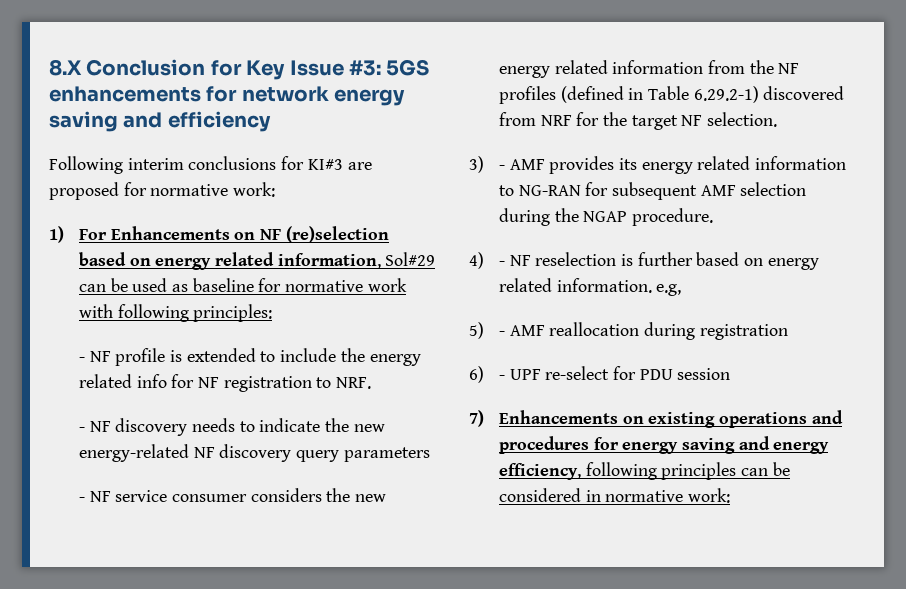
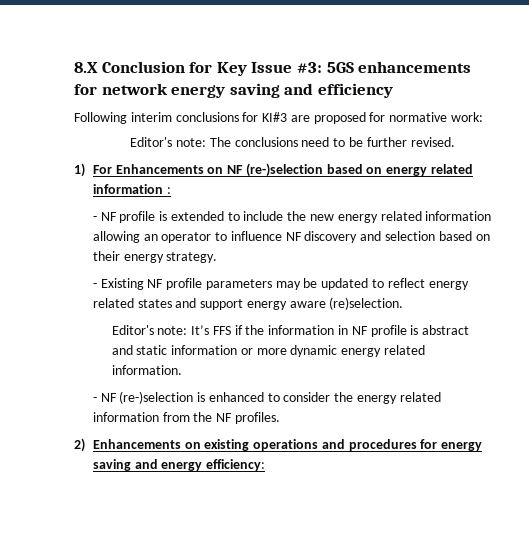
+ Editor's note: The conclusions need to be further revised.
- 1) For Enhancements on NF (re)selection based on energy related information, Sol#29 can be used as baseline for normative work with following principles:
+ 1) For Enhancements on NF (re-)selection based on energy related information :
- - NF profile is extended to include the energy related info for NF registration to NRF.
- - NF discovery needs to indicate the new energy-related NF discovery query parameters
- - NF service consumer considers the new energy related information from the NF profiles (defined in Table 6.29.2-1) discovered from NRF for the target NF selection.
- 3) - AMF provides its energy related information to NG-RAN for subsequent AMF selection during the NGAP procedure.
- 4) - NF reselection is further based on energy related information. e.g,
- 5) - AMF reallocation during registration
- 6) - UPF re-select for PDU session
- 7) Enhancements on existing operations and procedures for energy saving and energy efficiency, following principles can be considered in normative work:
+ - NF profile is extended to include the new energy related information allowing an operator to influence NF discovery and selection based on their energy strategy.
+ - Existing NF profile parameters may be updated to reflect energy related states and support energy aware (re)selection.
+ Editor's note: It’s FFS if the information in NF profile is abstract and static information or more dynamic energy related information.
+ - NF (re-)selection is enhanced to consider the energy related information from the NF profiles.
+ 2) Enhancements on existing operations and procedures for energy saving and energy efficiency:

